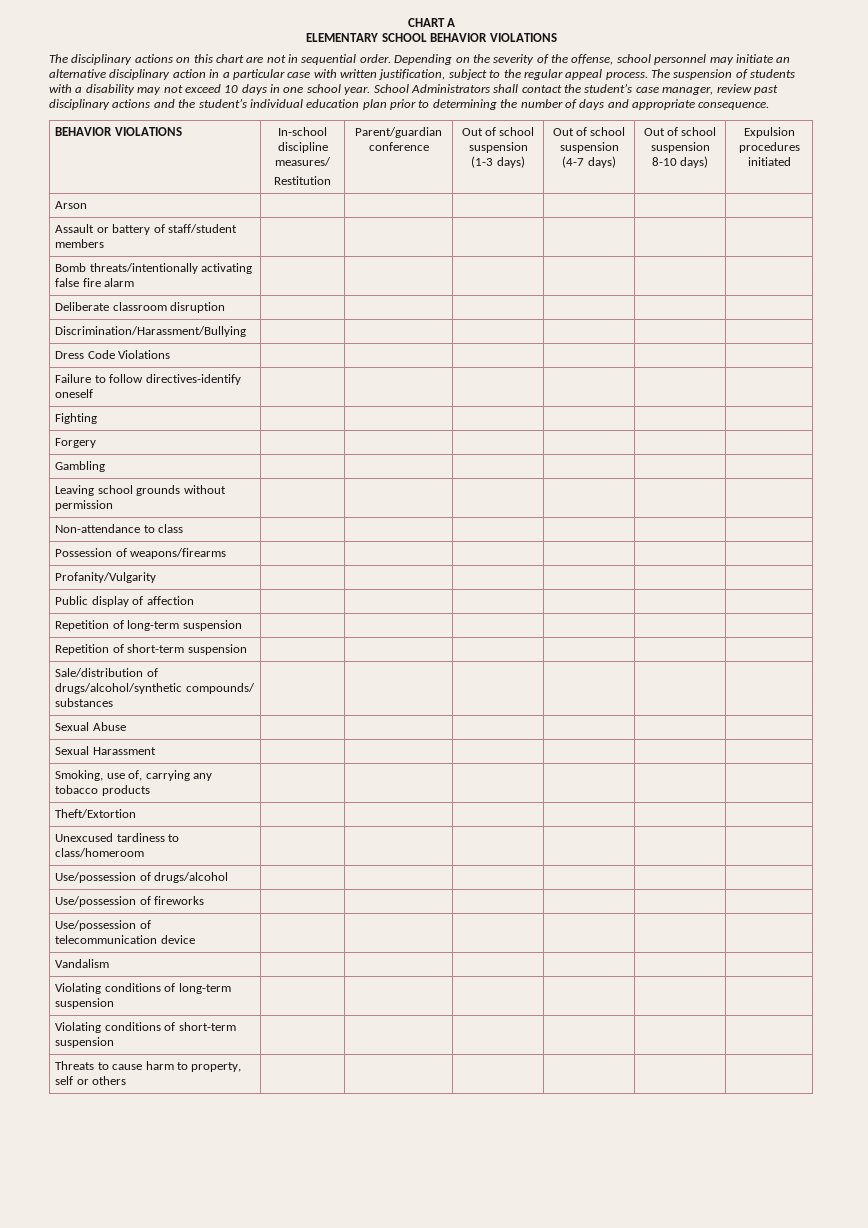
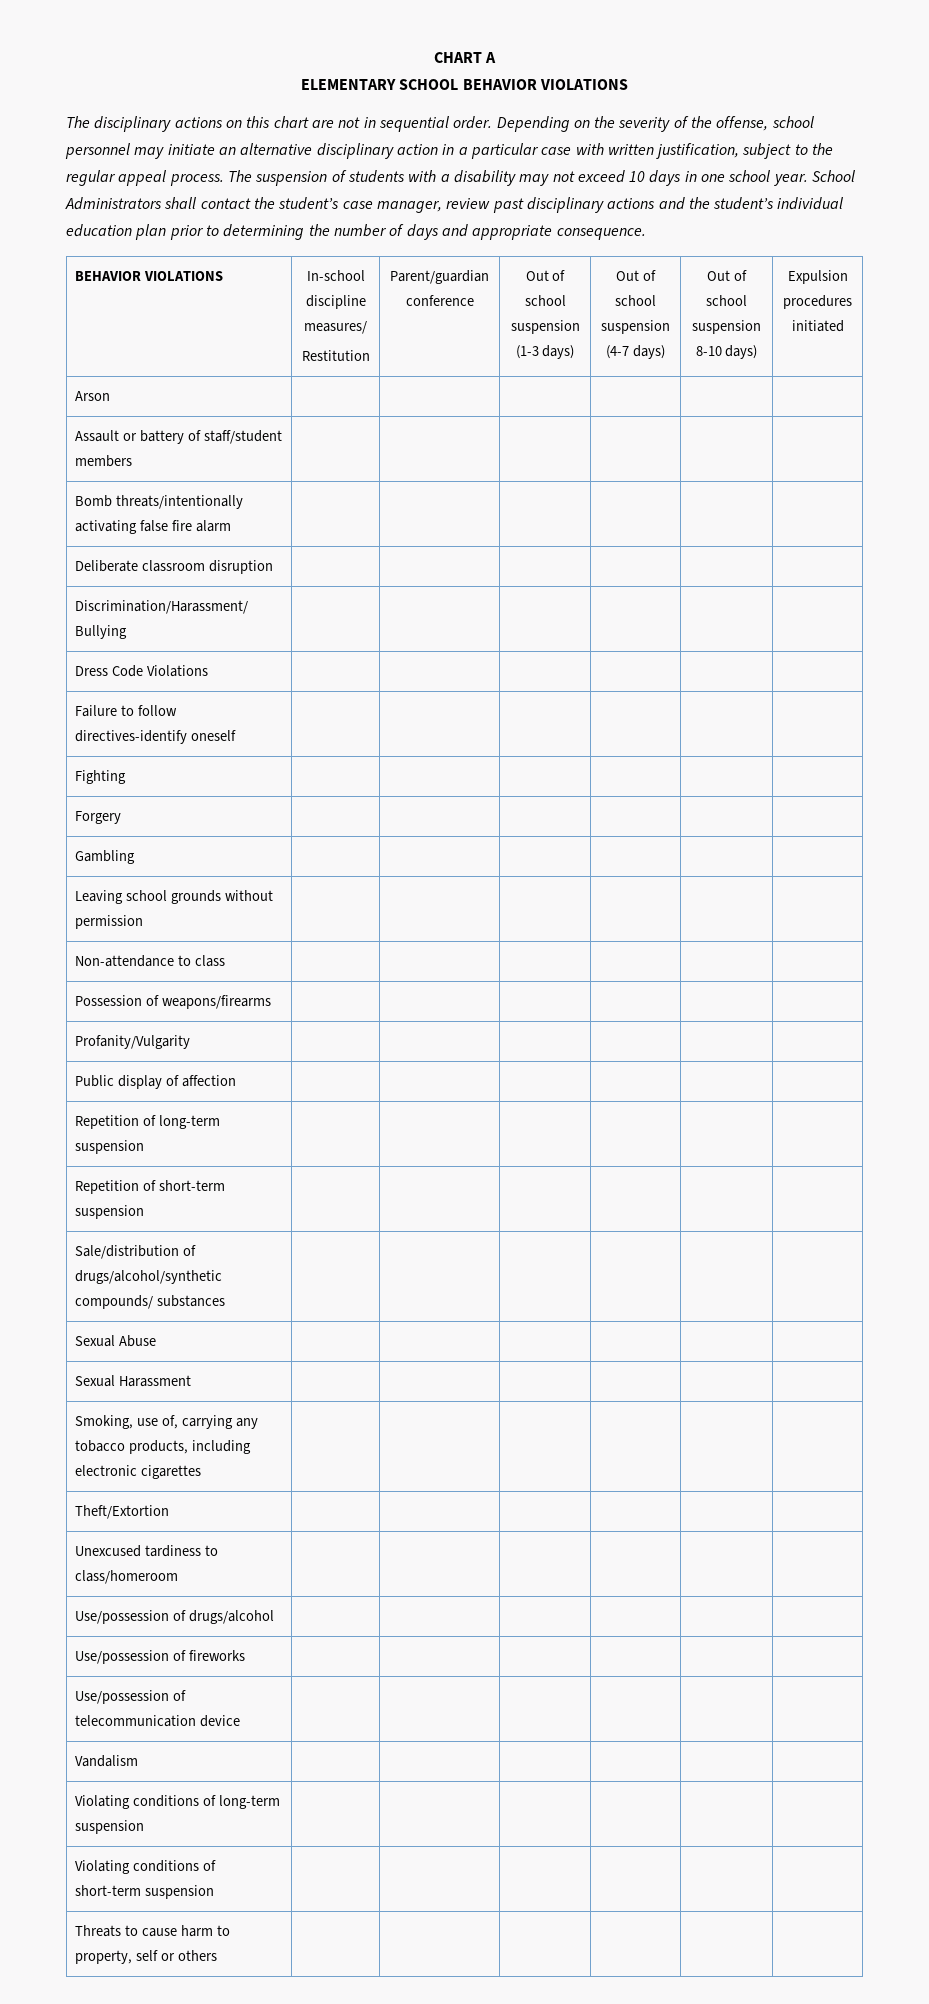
- Smoking, use of, carrying any tobacco products | | | | | |
+ Smoking, use of, carrying any tobacco products, including electronic cigarettes | | | | | |

